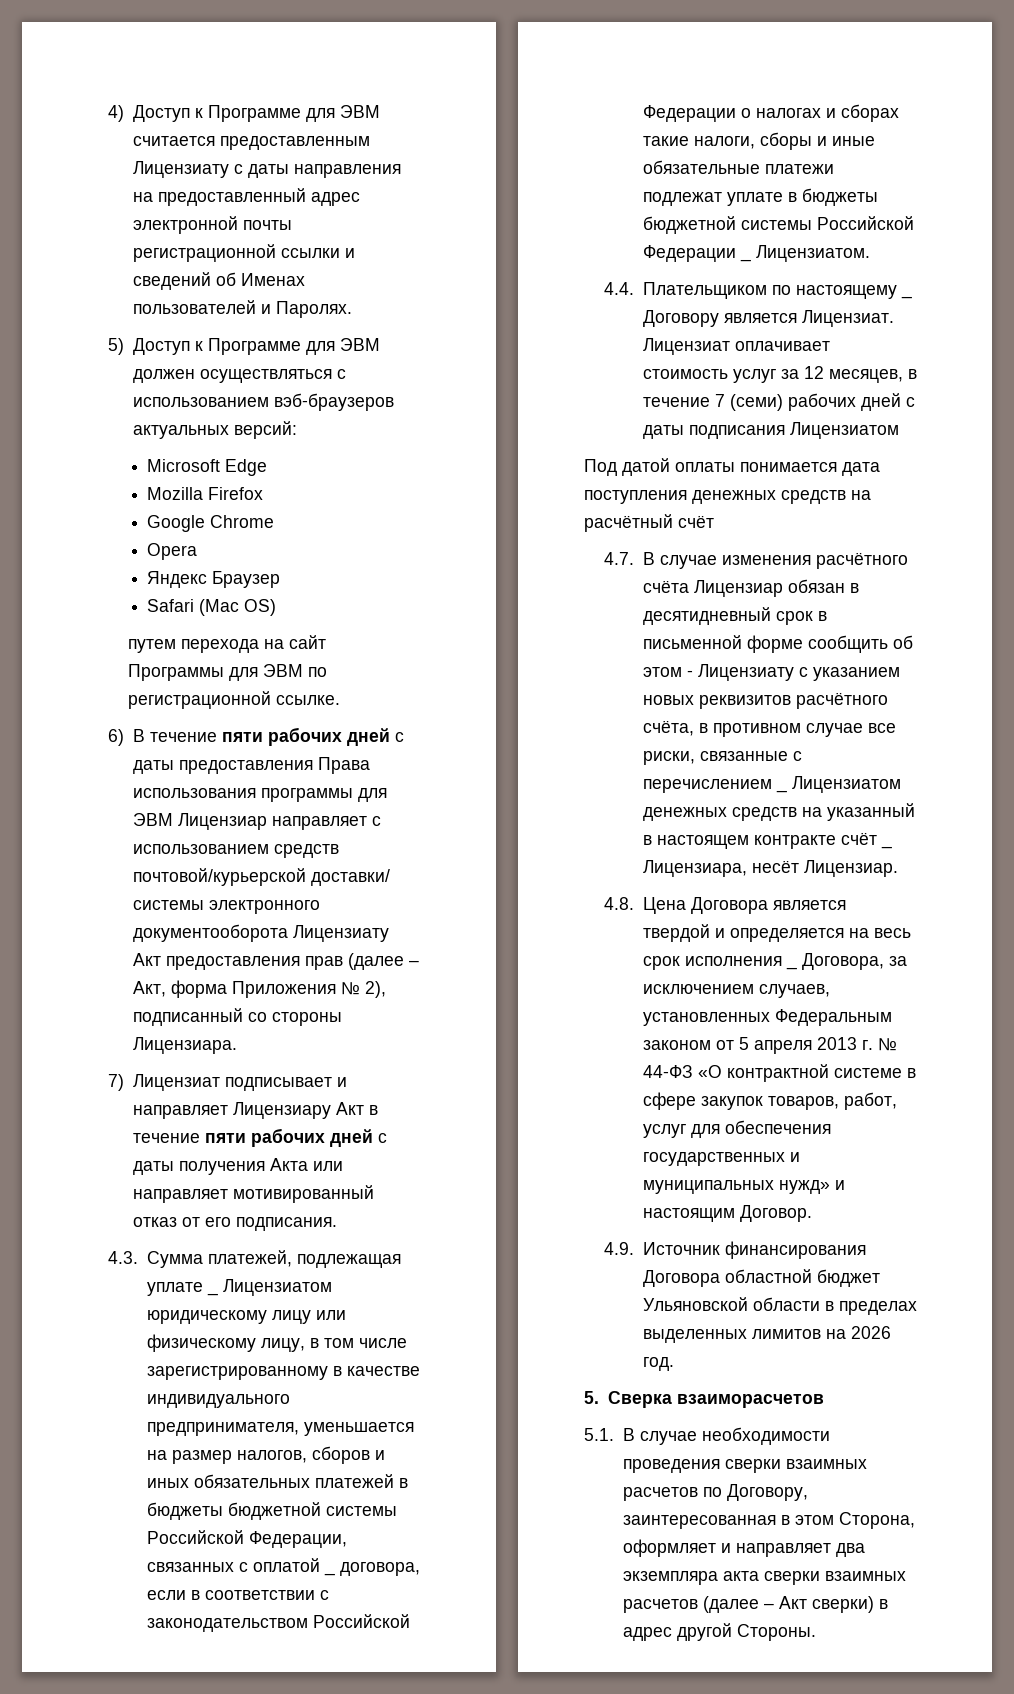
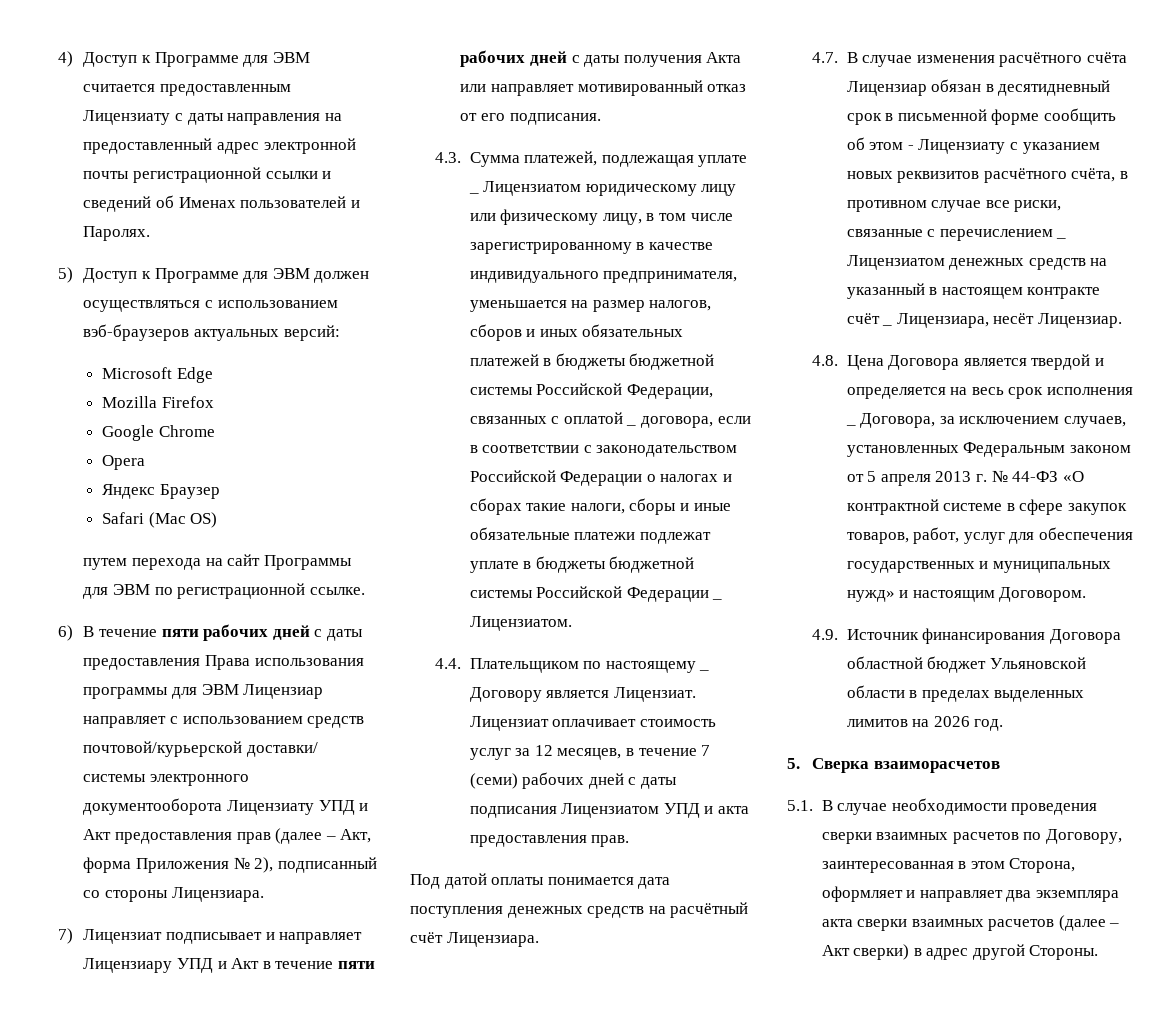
- 6) В течение пяти рабочих дней с даты предоставления Права использования программы для ЭВМ Лицензиар направляет с использованием средств почтовой/курьерской доставки/ системы электронного документооборота Лицензиату Акт предоставления прав (далее – Акт, форма Приложения № 2), подписанный со стороны Лицензиара.
+ 6) В течение пяти рабочих дней с даты предоставления Права использования программы для ЭВМ Лицензиар направляет с использованием средств почтовой/курьерской доставки/ системы электронного документооборота Лицензиату УПД и Акт предоставления прав (далее – Акт, форма Приложения № 2), подписанный со стороны Лицензиара.
- 7) Лицензиат подписывает и направляет Лицензиару Акт в течение пяти рабочих дней с даты получения Акта или направляет мотивированный отказ от его подписания.
+ 7) Лицензиат подписывает и направляет Лицензиару УПД и Акт в течение пяти рабочих дней с даты получения Акта или направляет мотивированный отказ от его подписания.
- Лицензиат оплачивает стоимость услуг за 12 месяцев, в течение 7 (семи) рабочих дней с даты подписания Лицензиатом
+ Лицензиат оплачивает стоимость услуг за 12 месяцев, в течение 7 (семи) рабочих дней с даты подписания Лицензиатом УПД и акта предоставления прав.
- Под датой оплаты понимается дата поступления денежных средств на расчётный счёт
+ Под датой оплаты понимается дата поступления денежных средств на расчётный счёт Лицензиара.
- 4.8. Цена Договора является твердой и определяется на весь срок исполнения _ Договора, за исключением случаев, установленных Федеральным законом от 5 апреля 2013 г. № 44-ФЗ «О контрактной системе в сфере закупок товаров, работ, услуг для обеспечения государственных и муниципальных нужд» и настоящим Договор.
+ 4.8. Цена Договора является твердой и определяется на весь срок исполнения _ Договора, за исключением случаев, установленных Федеральным законом от 5 апреля 2013 г. № 44-ФЗ «О контрактной системе в сфере закупок товаров, работ, услуг для обеспечения государственных и муниципальных нужд» и настоящим Договором.

